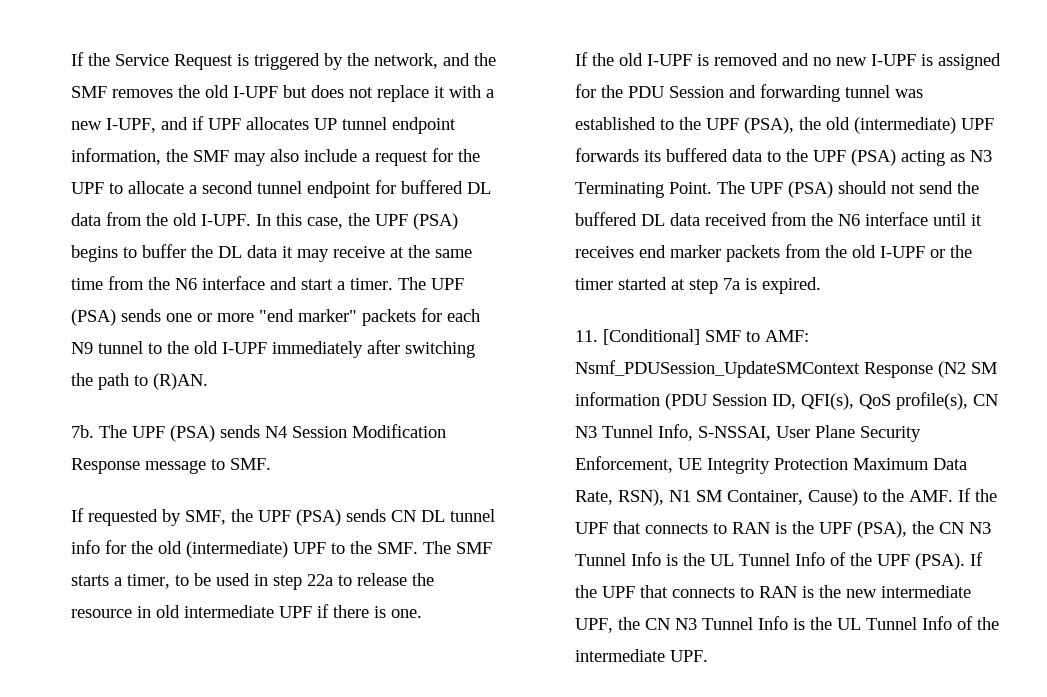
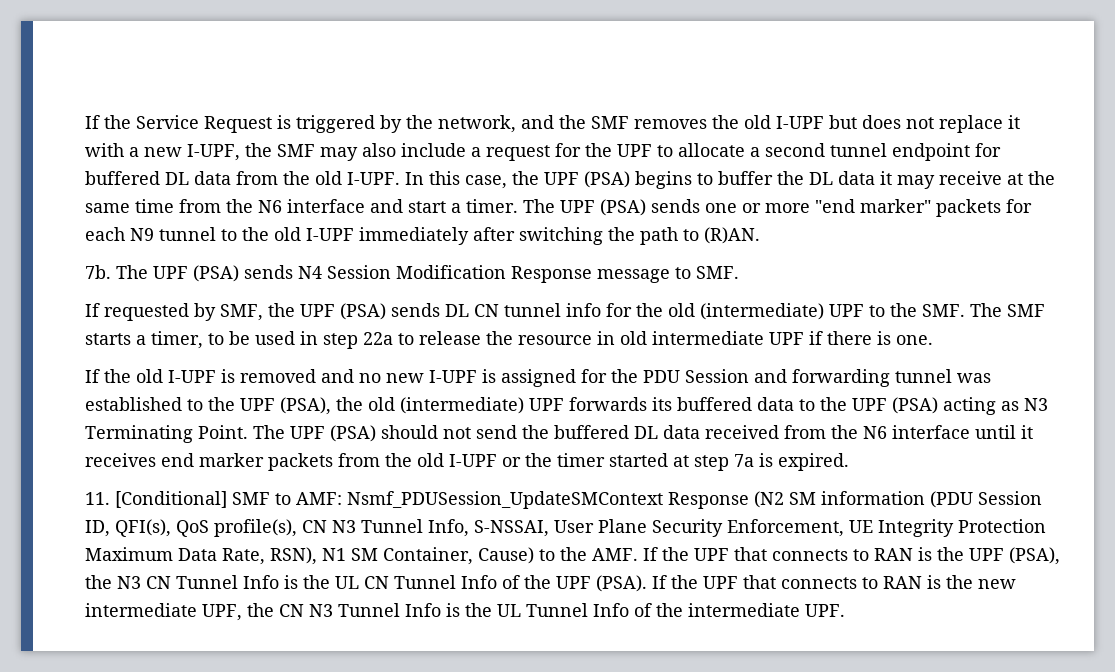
- If the Service Request is triggered by the network, and the SMF removes the old I-UPF but does not replace it with a new I-UPF, and if UPF allocates UP tunnel endpoint information, the SMF may also include a request for the UPF to allocate a second tunnel endpoint for buffered DL data from the old I-UPF.
+ If the Service Request is triggered by the network, and the SMF removes the old I-UPF but does not replace it with a new I-UPF, the SMF may also include a request for the UPF to allocate a second tunnel endpoint for buffered DL data from the old I-UPF.
- If requested by SMF, the UPF (PSA) sends CN DL tunnel info for the old (intermediate) UPF to the SMF. The SMF starts a timer, to be used in step 22a to release the resource in old intermediate UPF if there is one.
+ If requested by SMF, the UPF (PSA) sends DL CN tunnel info for the old (intermediate) UPF to the SMF. The SMF starts a timer, to be used in step 22a to release the resource in old intermediate UPF if there is one.
- 11. [Conditional] SMF to AMF: Nsmf_PDUSession_UpdateSMContext Response (N2 SM information (PDU Session ID, QFI(s), QoS profile(s), CN N3 Tunnel Info, S-NSSAI, User Plane Security Enforcement, UE Integrity Protection Maximum Data Rate, RSN), N1 SM Container, Cause) to the AMF. If the UPF that connects to RAN is the UPF (PSA), the CN N3 Tunnel Info is the UL Tunnel Info of the UPF (PSA).
+ 11. [Conditional] SMF to AMF: Nsmf_PDUSession_UpdateSMContext Response (N2 SM information (PDU Session ID, QFI(s), QoS profile(s), CN N3 Tunnel Info, S-NSSAI, User Plane Security Enforcement, UE Integrity Protection Maximum Data Rate, RSN), N1 SM Container, Cause) to the AMF. If the UPF that connects to RAN is the UPF (PSA), the N3 CN Tunnel Info is the UL CN Tunnel Info of the UPF (PSA).

